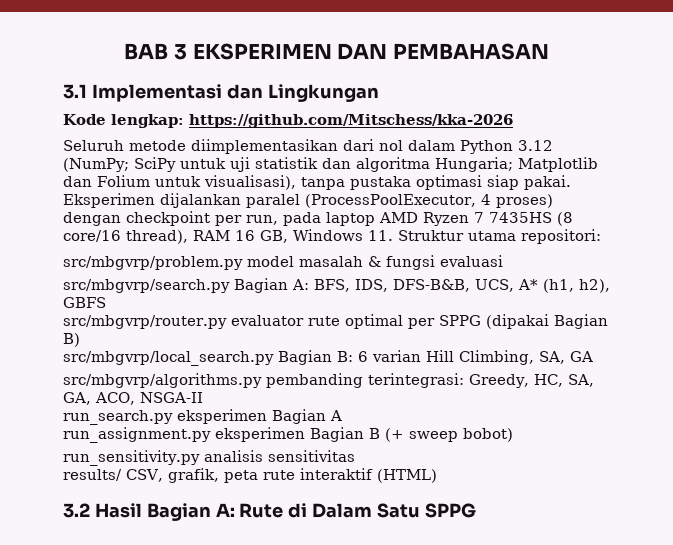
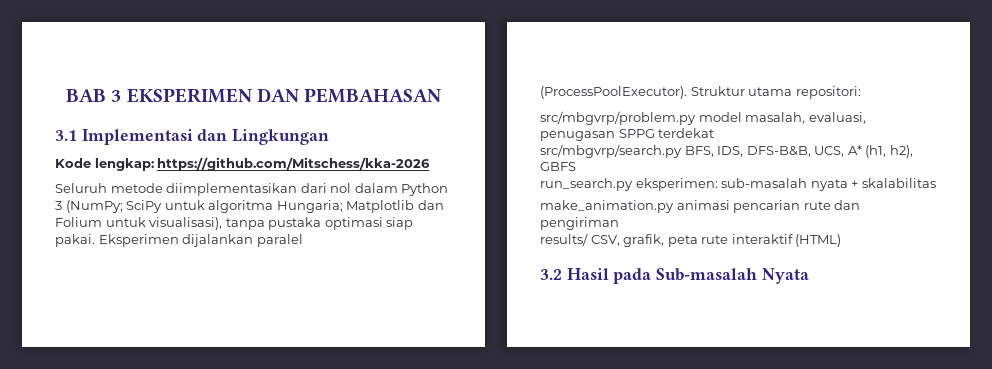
- Seluruh metode diimplementasikan dari nol dalam Python 3.12 (NumPy; SciPy untuk uji statistik dan algoritma Hungaria; Matplotlib dan Folium untuk visualisasi), tanpa pustaka optimasi siap pakai.
+ Seluruh metode diimplementasikan dari nol dalam Python 3 (NumPy; SciPy untuk algoritma Hungaria; Matplotlib dan Folium untuk visualisasi), tanpa pustaka optimasi siap pakai.
- Eksperimen dijalankan paralel (ProcessPoolExecutor, 4 proses) dengan checkpoint per run, pada laptop AMD Ryzen 7 7435HS (8 core/16 thread), RAM 16 GB, Windows 11. Struktur utama repositori:
+ Eksperimen dijalankan paralel (ProcessPoolExecutor). Struktur utama repositori:
- src/mbgvrp/problem.py model masalah & fungsi evaluasi
+ src/mbgvrp/problem.py model masalah, evaluasi, penugasan SPPG terdekat
- src/mbgvrp/search.py Bagian A: BFS, IDS, DFS-B&B, UCS, A* (h1, h2), GBFS
+ src/mbgvrp/search.py BFS, IDS, DFS-B&B, UCS, A* (h1, h2), GBFS
- src/mbgvrp/router.py evaluator rute optimal per SPPG (dipakai Bagian B)
- src/mbgvrp/local_search.py Bagian B: 6 varian Hill Climbing, SA, GA
- src/mbgvrp/algorithms.py pembanding terintegrasi: Greedy, HC, SA, GA, ACO, NSGA-II
- run_search.py eksperimen Bagian A
- run_assignment.py eksperimen Bagian B (+ sweep bobot)
- run_sensitivity.py analisis sensitivitas
+ run_search.py eksperimen: sub-masalah nyata + skalabilitas
+ make_animation.py animasi pencarian rute dan pengiriman
- 3.2 Hasil Bagian A: Rute di Dalam Satu SPPG
+ 3.2 Hasil pada Sub-masalah Nyata

